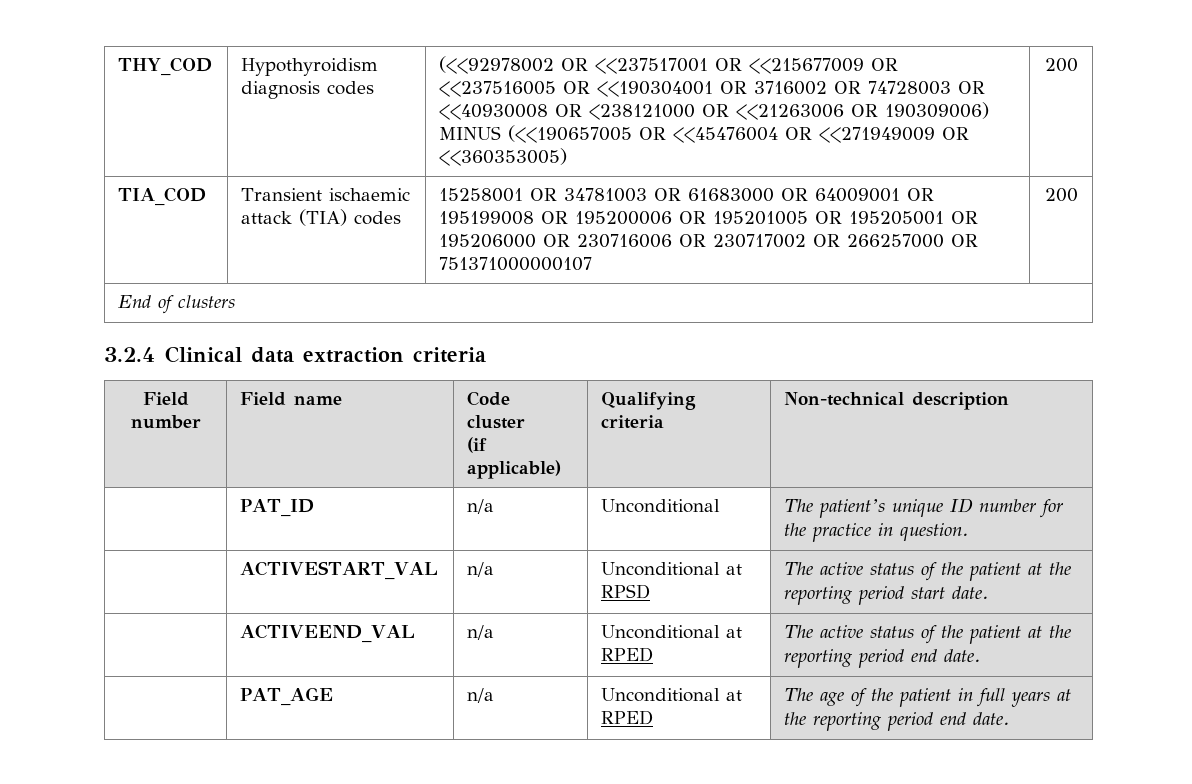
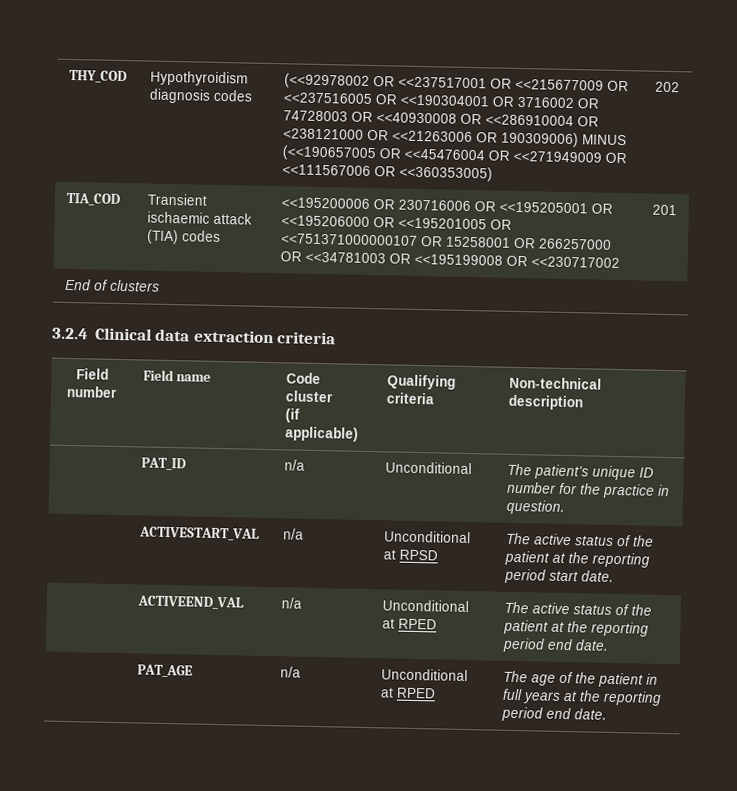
- THY_COD | Hypothyroidism diagnosis codes | (<<92978002 OR <<237517001 OR <<215677009 OR <<237516005 OR <<190304001 OR 3716002 OR 74728003 OR <<40930008 OR <238121000 OR <<21263006 OR 190309006) MINUS (<<190657005 OR <<45476004 OR <<271949009 OR <<360353005) | 200
+ THY_COD | Hypothyroidism diagnosis codes | (<<92978002 OR <<237517001 OR <<215677009 OR <<237516005 OR <<190304001 OR 3716002 OR 74728003 OR <<40930008 OR <<286910004 OR <238121000 OR <<21263006 OR 190309006) MINUS (<<190657005 OR <<45476004 OR <<271949009 OR <<111567006 OR <<360353005) | 202
- TIA_COD | Transient ischaemic attack (TIA) codes | 15258001 OR 34781003 OR 61683000 OR 64009001 OR 195199008 OR 195200006 OR 195201005 OR 195205001 OR 195206000 OR 230716006 OR 230717002 OR 266257000 OR 751371000000107 | 200
+ TIA_COD | Transient ischaemic attack (TIA) codes | <<195200006 OR 230716006 OR <<195205001 OR <<195206000 OR <<195201005 OR <<751371000000107 OR 15258001 OR 266257000 OR <<34781003 OR <<195199008 OR <<230717002 | 201

